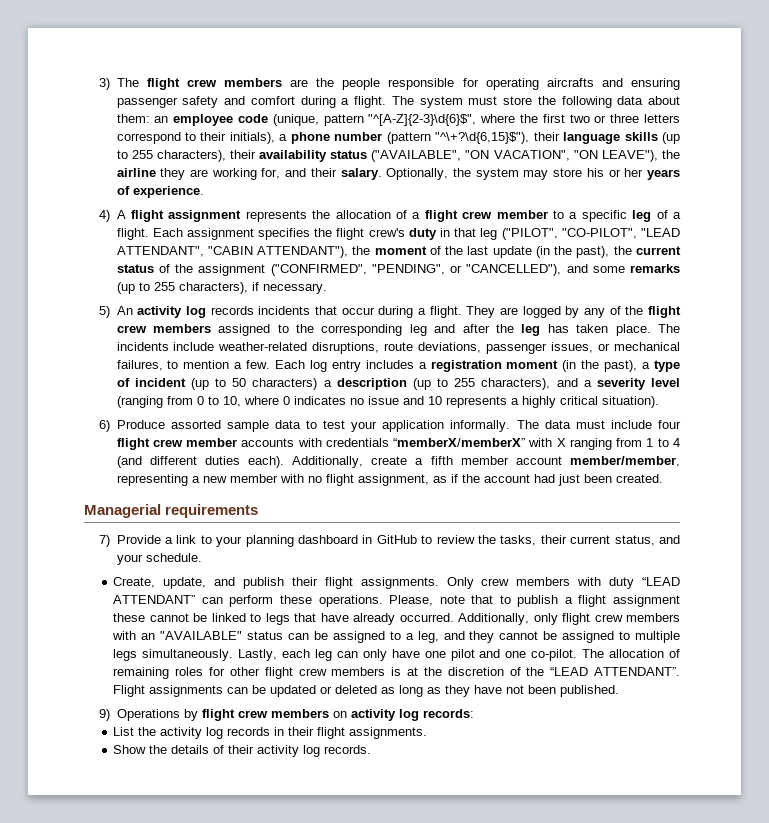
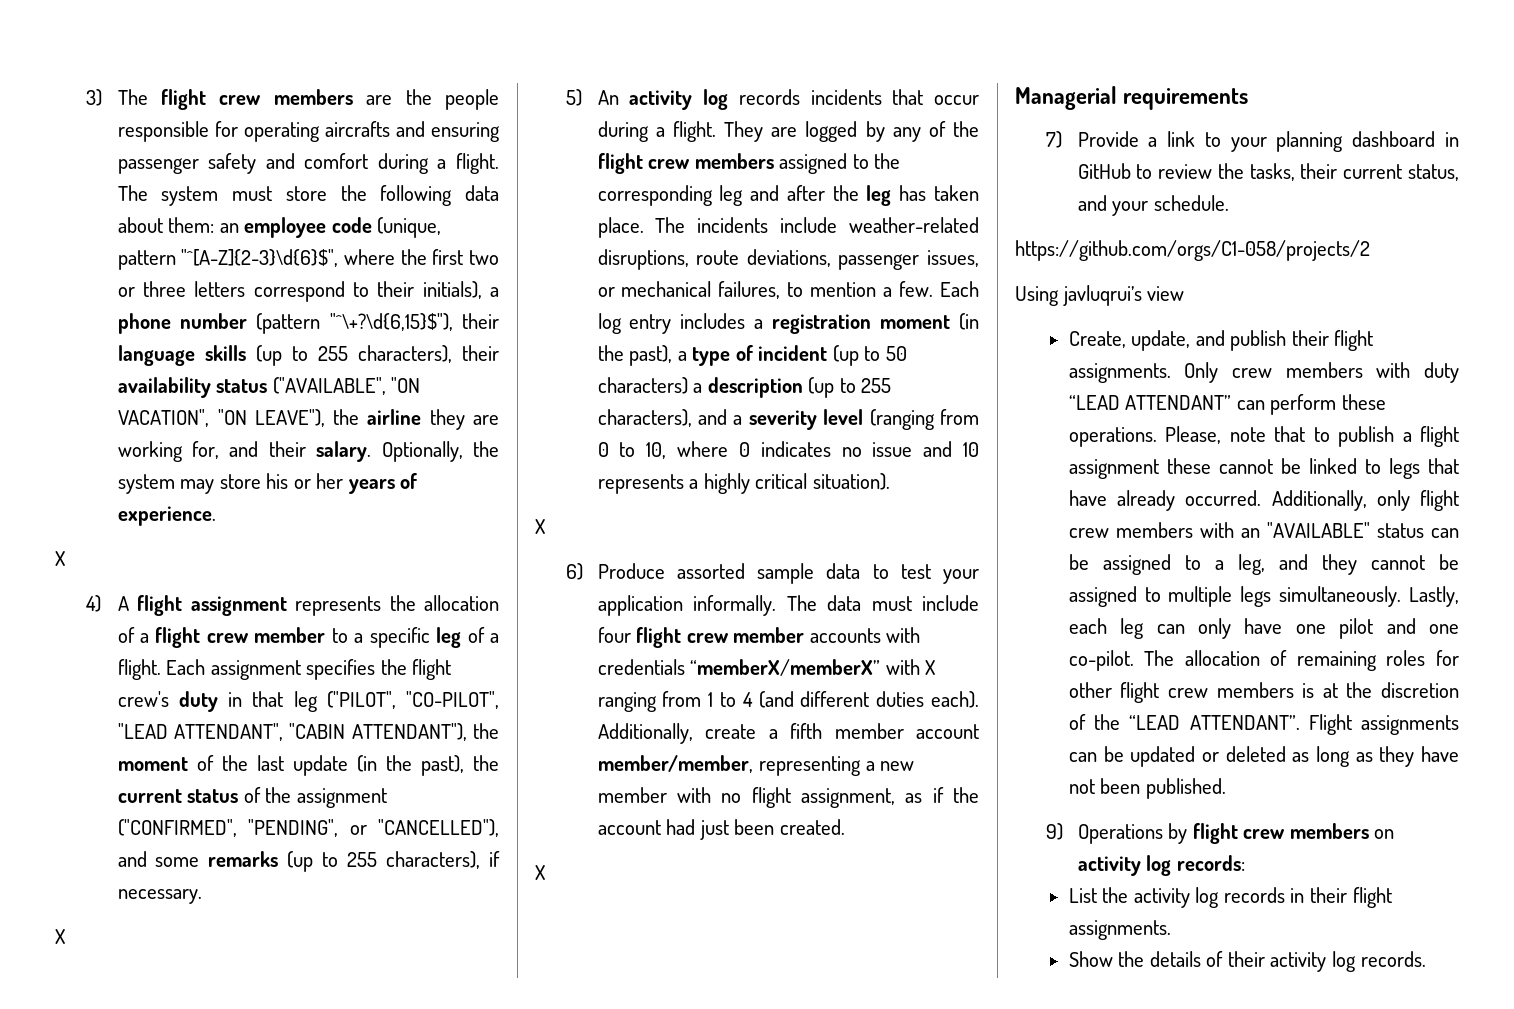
  Optionally, the system may store his or her years of experience.
+ X
  Each assignment specifies the flight crew's duty in that leg ("PILOT", "CO-PILOT", "LEAD ATTENDANT", "CABIN ATTENDANT"), the moment of the last update (in the past), the current status of the assignment ("CONFIRMED", "PENDING", or "CANCELLED"), and some remarks (up to 255 characters), if necessary.
+ X
  Each log entry includes a registration moment (in the past), a type of incident (up to 50 characters) a description (up to 255 characters), and a severity level (ranging from 0 to 10, where 0 indicates no issue and 10 represents a highly critical situation).
+ X
  Additionally, create a fifth member account member/member, representing a new member with no flight assignment, as if the account had just been created.
+ X
+ https://github.com/orgs/C1-058/projects/2
+ Using javluqrui’s view

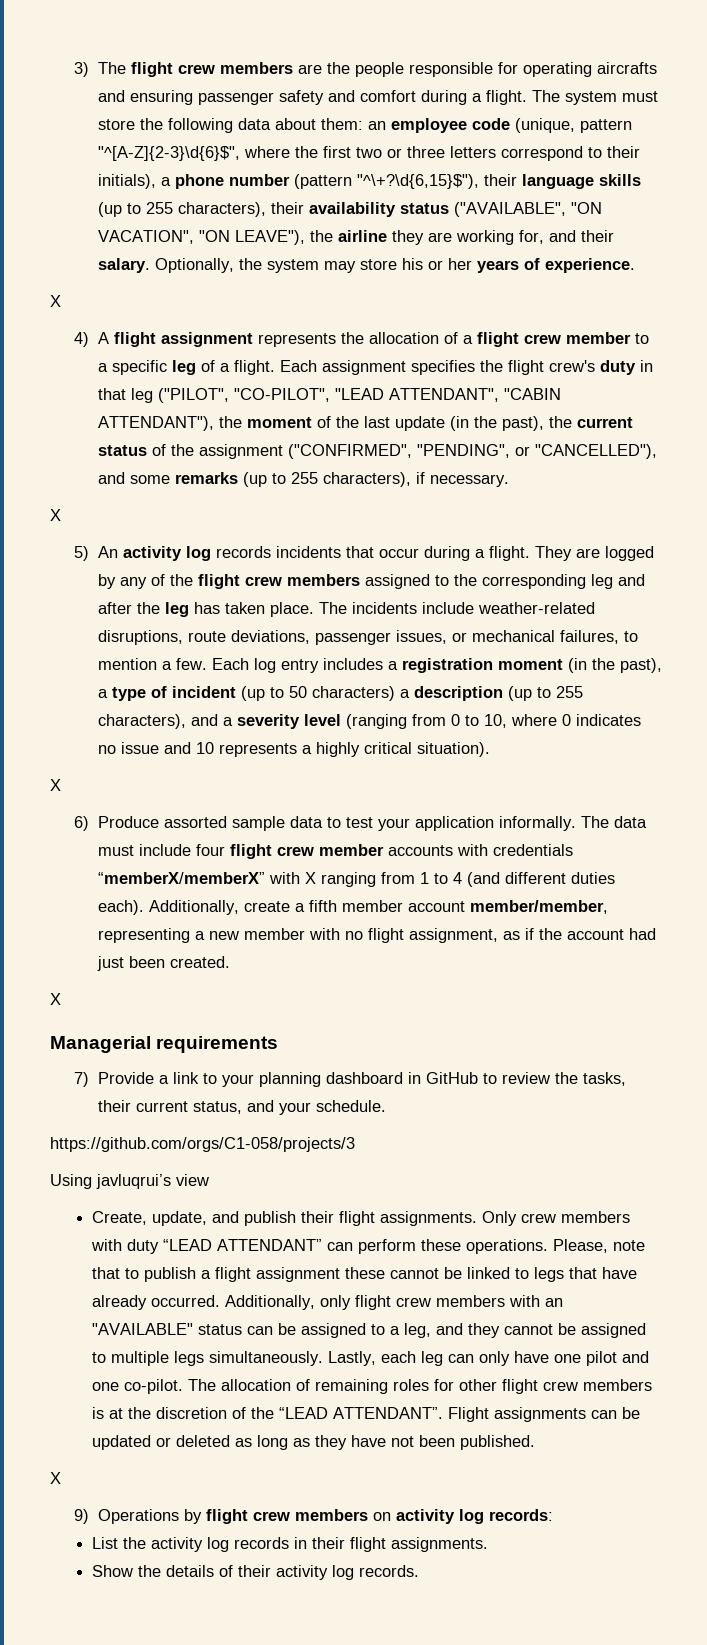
- https://github.com/orgs/C1-058/projects/2
+ https://github.com/orgs/C1-058/projects/3
  Flight assignments can be updated or deleted as long as they have not been published.
+ X

